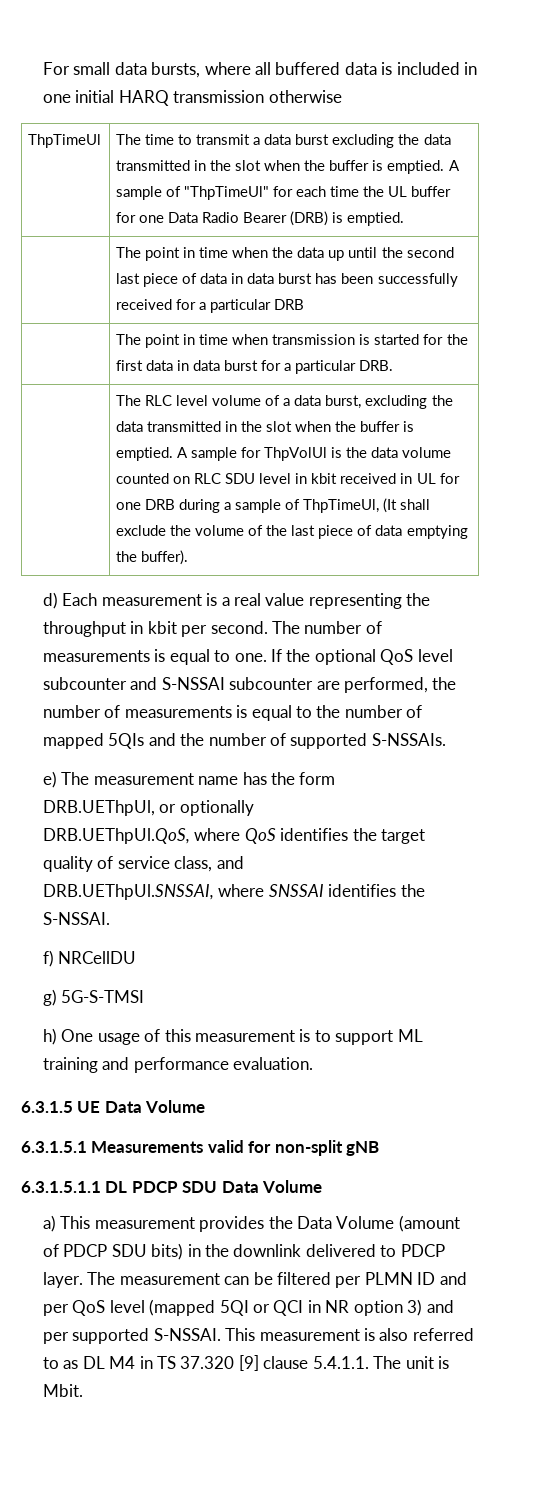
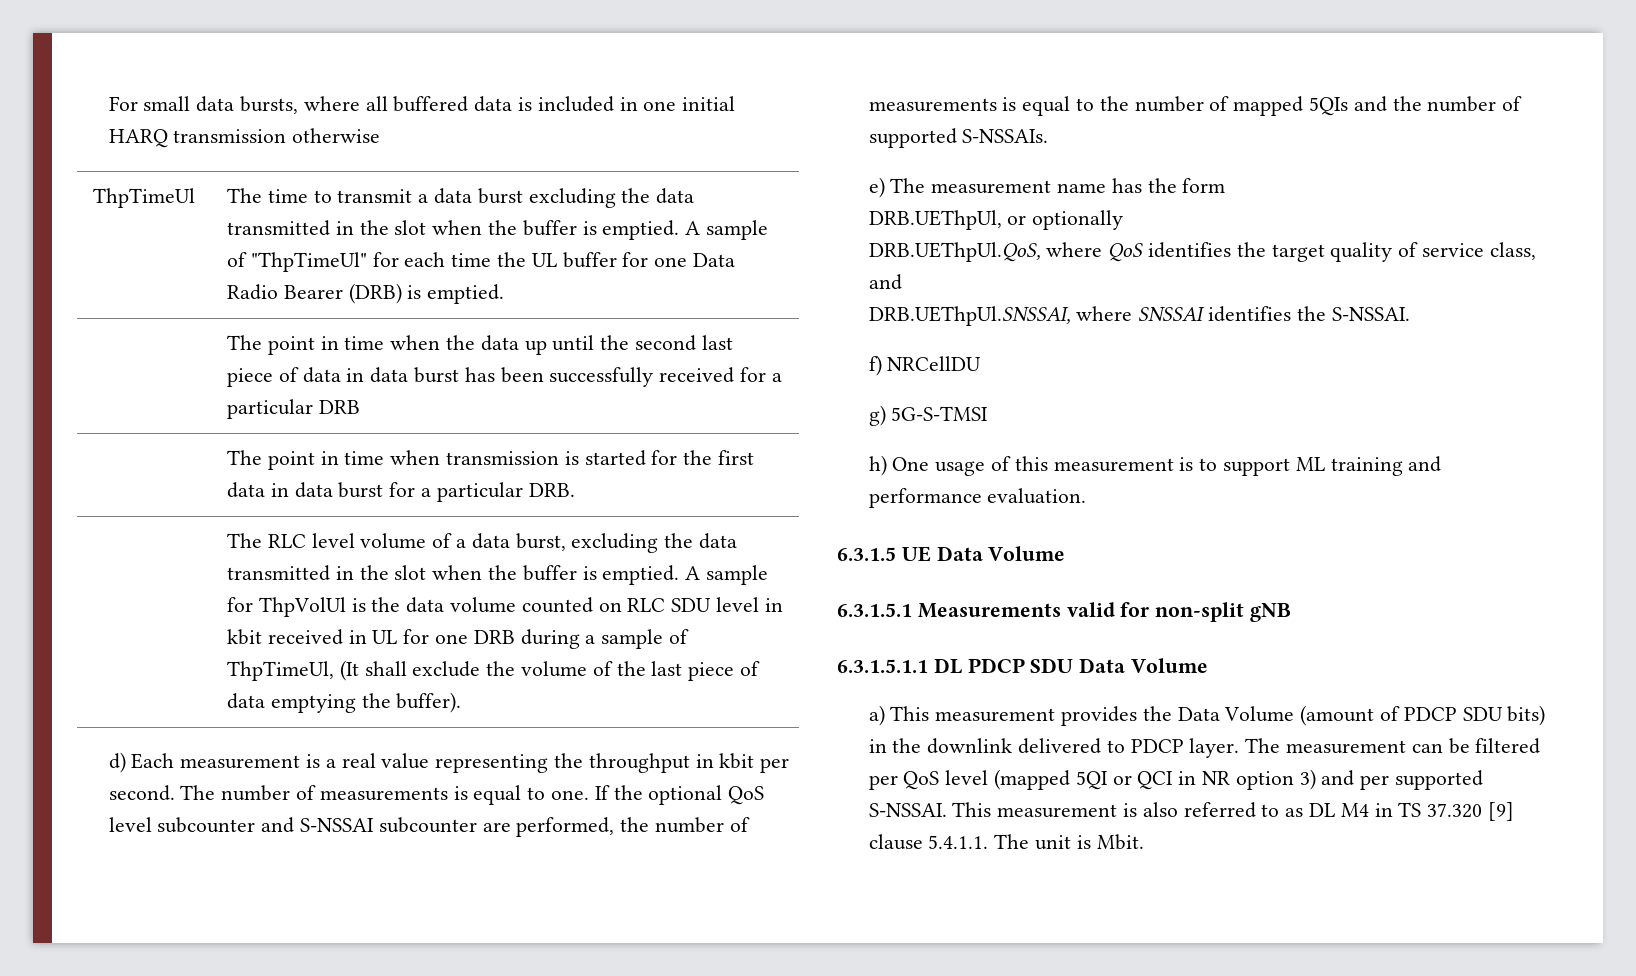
- The measurement can be filtered per PLMN ID and per QoS level (mapped 5QI or QCI in NR option 3) and per supported S-NSSAI.
+ The measurement can be filtered per QoS level (mapped 5QI or QCI in NR option 3) and per supported S-NSSAI.

